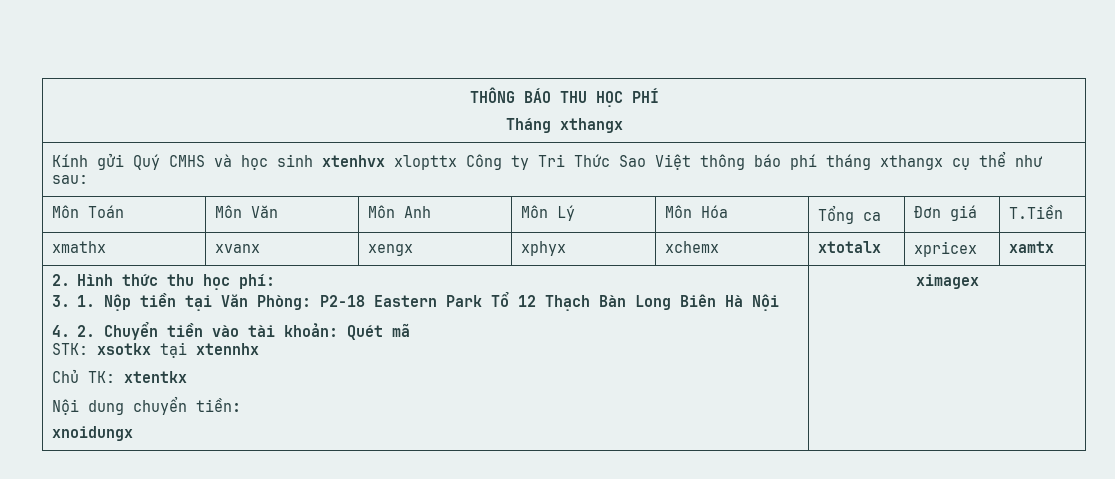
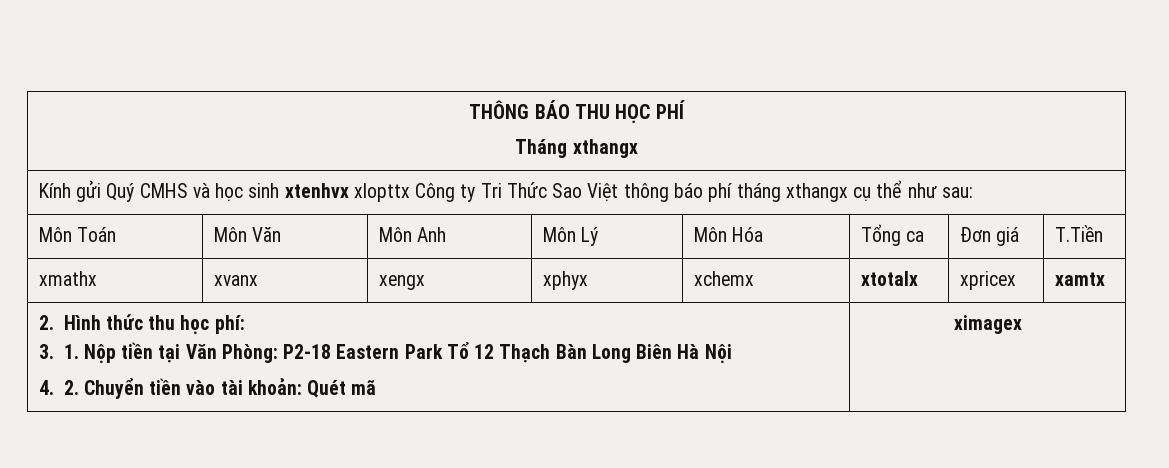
- STK: xsotkx tại xtennhx
- Chủ TK: xtentkx
- Nội dung chuyển tiền:
- xnoidungx

